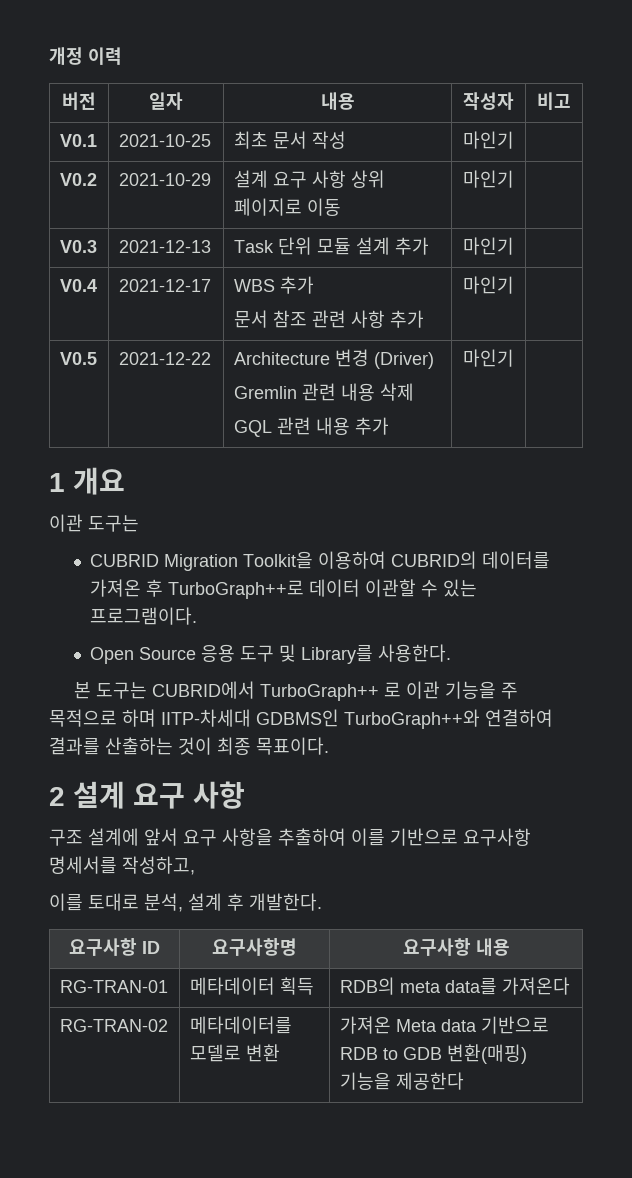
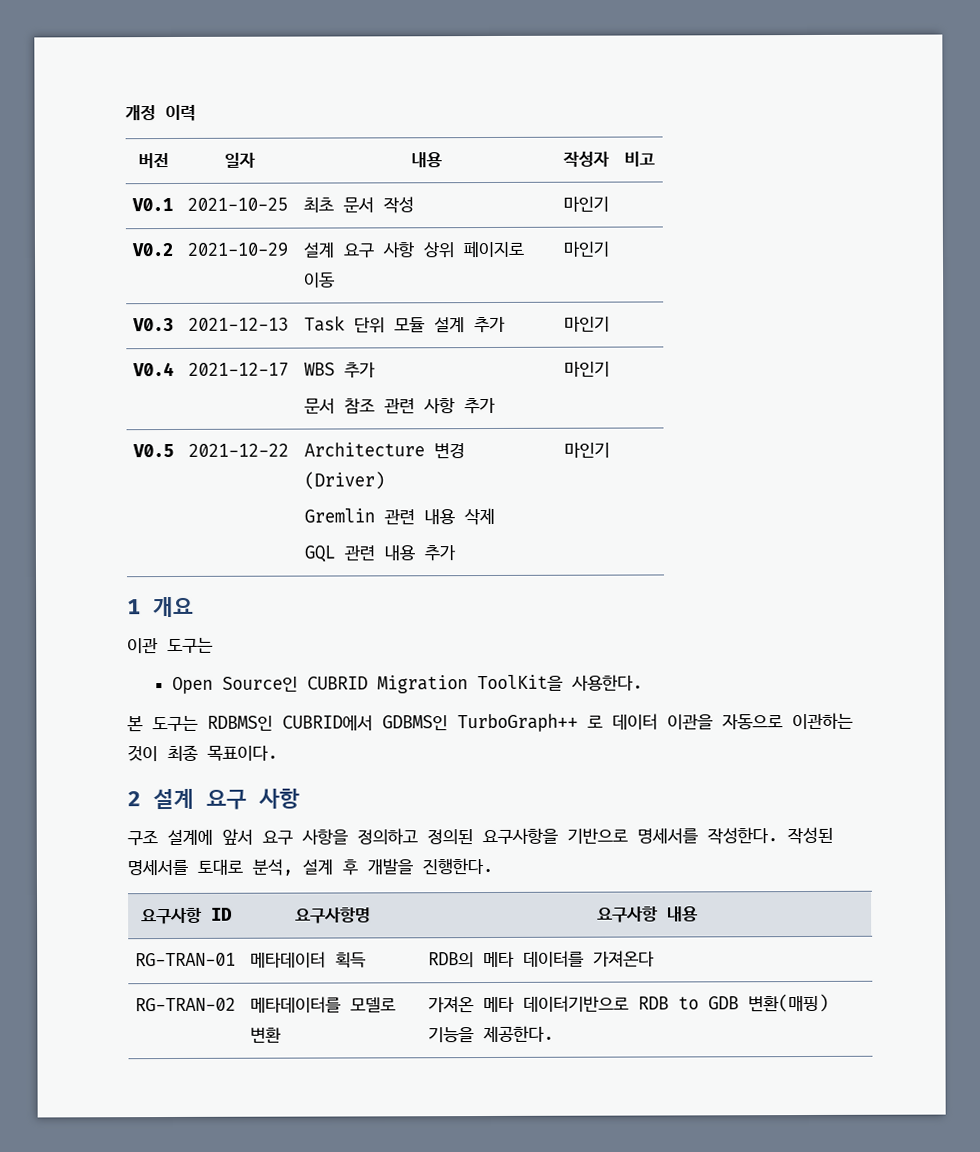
- CUBRID Migration Toolkit을 이용하여 CUBRID의 데이터를 가져온 후 TurboGraph++로 데이터 이관할 수 있는 프로그램이다.
- Open Source 응용 도구 및 Library를 사용한다.
- 본 도구는 CUBRID에서 TurboGraph++ 로 이관 기능을 주 목적으로 하며 IITP-차세대 GDBMS인 TurboGraph++와 연결하여 결과를 산출하는 것이 최종 목표이다.
+ Open Source인 CUBRID Migration ToolKit을 사용한다.
+ 본 도구는 RDBMS인 CUBRID에서 GDBMS인 TurboGraph++ 로 데이터 이관을 자동으로 이관하는 것이 최종 목표이다.
- 구조 설계에 앞서 요구 사항을 추출하여 이를 기반으로 요구사항 명세서를 작성하고,
- 이를 토대로 분석, 설계 후 개발한다.
+ 구조 설계에 앞서 요구 사항을 정의하고 정의된 요구사항을 기반으로 명세서를 작성한다. 작성된 명세서를 토대로 분석, 설계 후 개발을 진행한다.
- RG-TRAN-01 | 메타데이터 획득 | RDB의 meta data를 가져온다
+ RG-TRAN-01 | 메타데이터 획득 | RDB의 메타 데이터를 가져온다
- RG-TRAN-02 | 메타데이터를 모델로 변환 | 가져온 Meta data 기반으로 RDB to GDB 변환(매핑) 기능을 제공한다
+ RG-TRAN-02 | 메타데이터를 모델로 변환 | 가져온 메타 데이터기반으로 RDB to GDB 변환(매핑) 기능을 제공한다.

